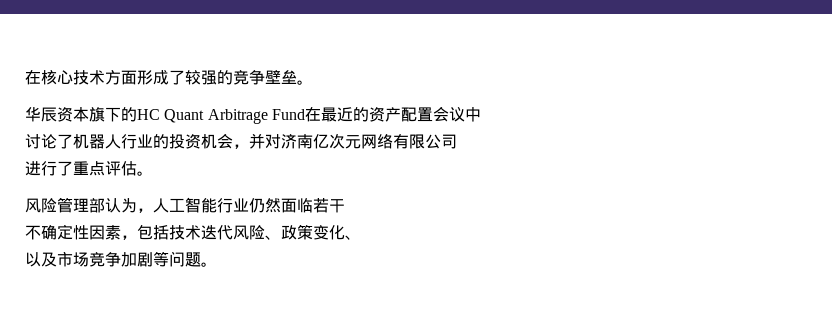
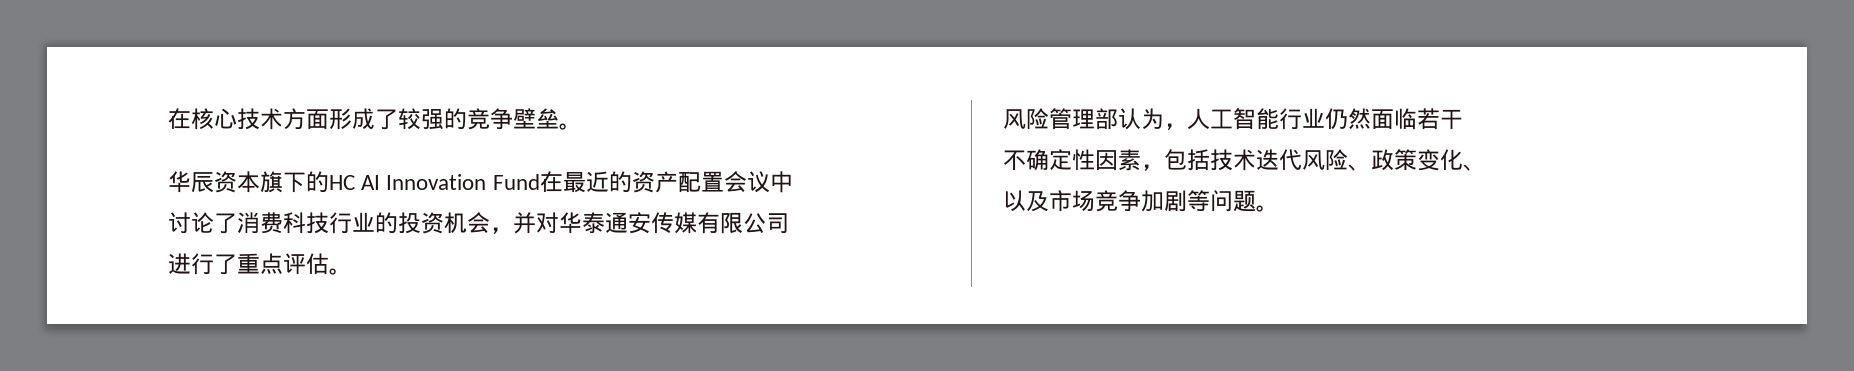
- 华辰资本旗下的HC Quant Arbitrage Fund在最近的资产配置会议中
+ 华辰资本旗下的HC AI Innovation Fund在最近的资产配置会议中
- 讨论了机器人行业的投资机会，并对济南亿次元网络有限公司
+ 讨论了消费科技行业的投资机会，并对华泰通安传媒有限公司

